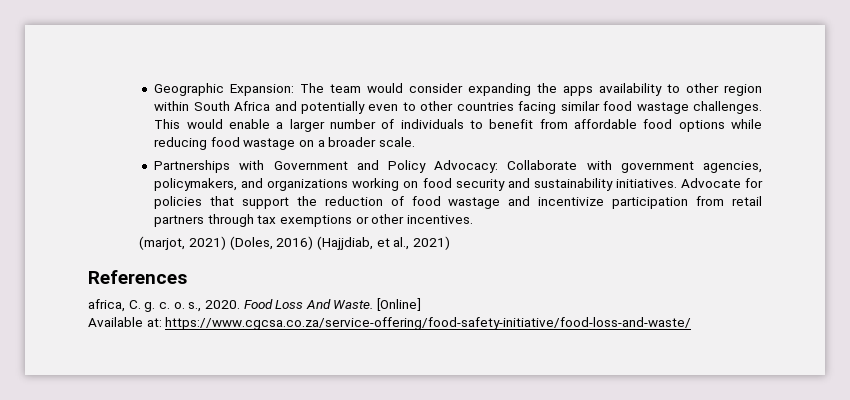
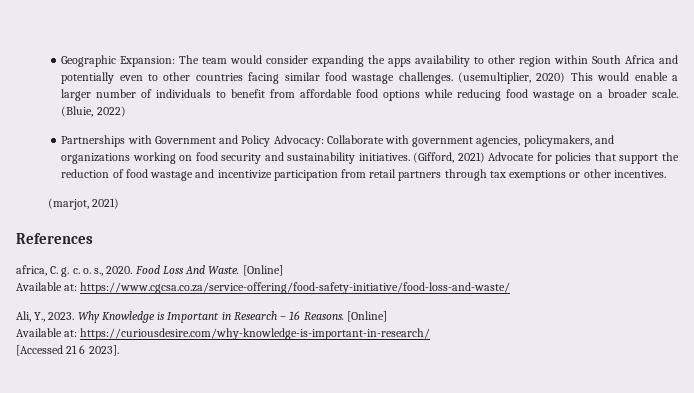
- This would enable a larger number of individuals to benefit from affordable food options while reducing food wastage on a broader scale.
+ (usemultiplier, 2020) This would enable a larger number of individuals to benefit from affordable food options while reducing food wastage on a broader scale. (Bluie, 2022)
- Advocate for policies that support the reduction of food wastage and incentivize participation from retail partners through tax exemptions or other incentives.
+ (Gifford, 2021) Advocate for policies that support the reduction of food wastage and incentivize participation from retail partners through tax exemptions or other incentives.
- (marjot, 2021) (Doles, 2016) (Hajjdiab, et al., 2021)
+ (marjot, 2021)
+ Ali, Y., 2023. Why Knowledge is Important in Research – 16 Reasons. [Online]
+ Available at: https://curiousdesire.com/why-knowledge-is-important-in-research/
+ [Accessed 21 6 2023].

